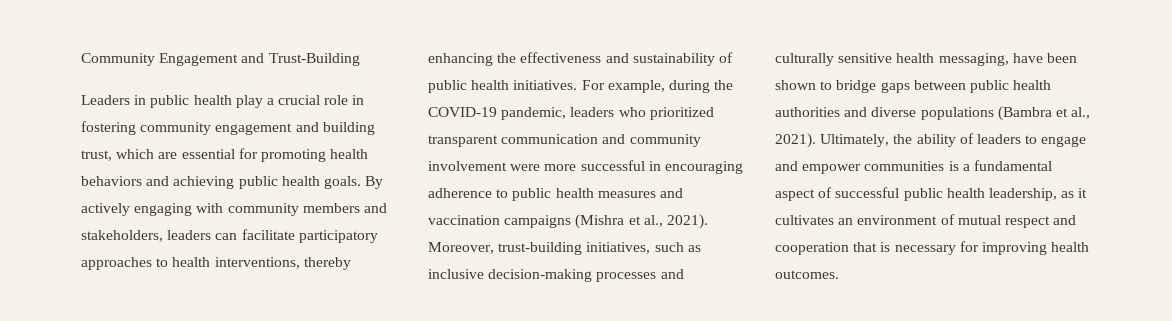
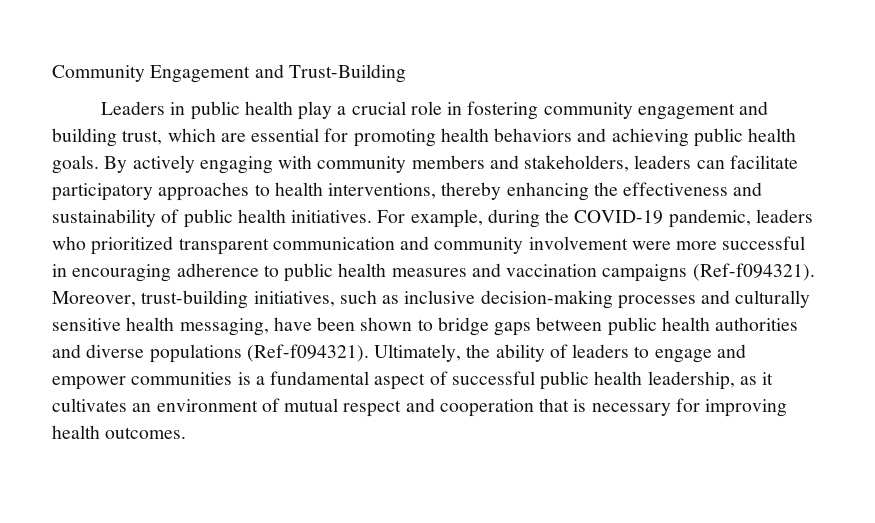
- For example, during the COVID-19 pandemic, leaders who prioritized transparent communication and community involvement were more successful in encouraging adherence to public health measures and vaccination campaigns (Mishra et al., 2021).
+ For example, during the COVID-19 pandemic, leaders who prioritized transparent communication and community involvement were more successful in encouraging adherence to public health measures and vaccination campaigns (Ref-f094321).
- Moreover, trust-building initiatives, such as inclusive decision-making processes and culturally sensitive health messaging, have been shown to bridge gaps between public health authorities and diverse populations (Bambra et al., 2021).
+ Moreover, trust-building initiatives, such as inclusive decision-making processes and culturally sensitive health messaging, have been shown to bridge gaps between public health authorities and diverse populations (Ref-f094321).

